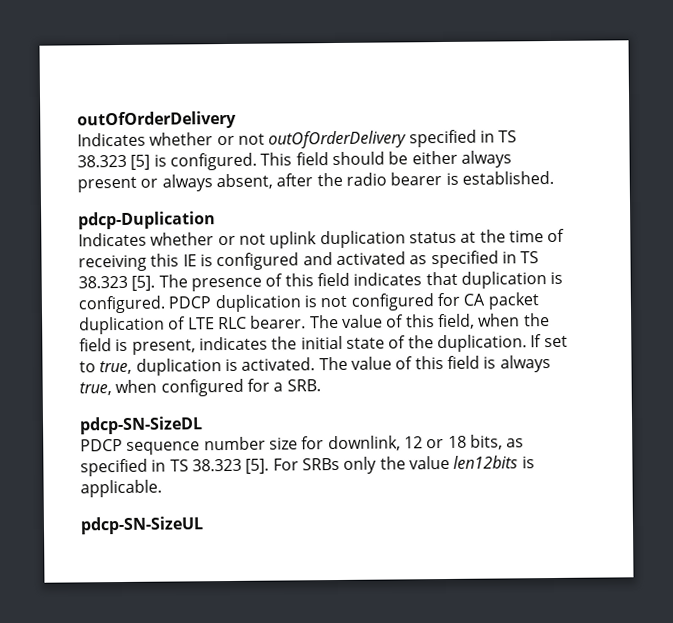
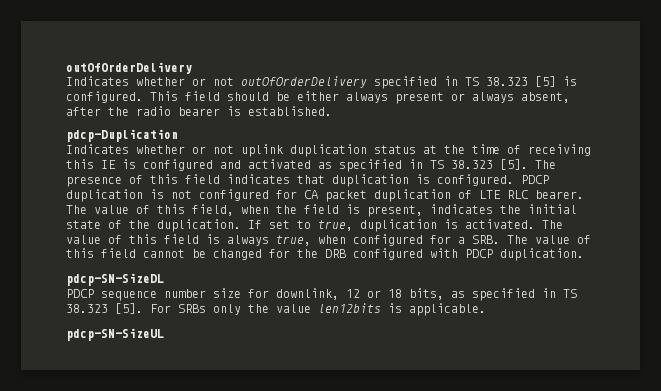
- The value of this field is always true, when configured for a SRB.
+ The value of this field is always true, when configured for a SRB. The value of this field cannot be changed for the DRB configured with PDCP duplication.

